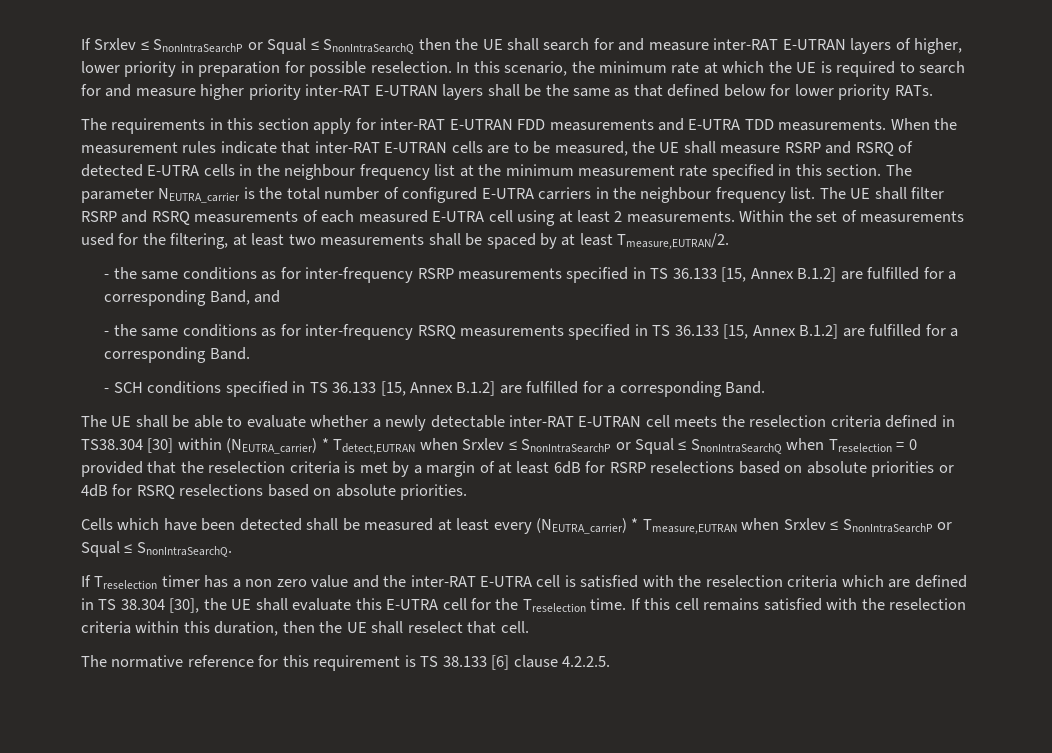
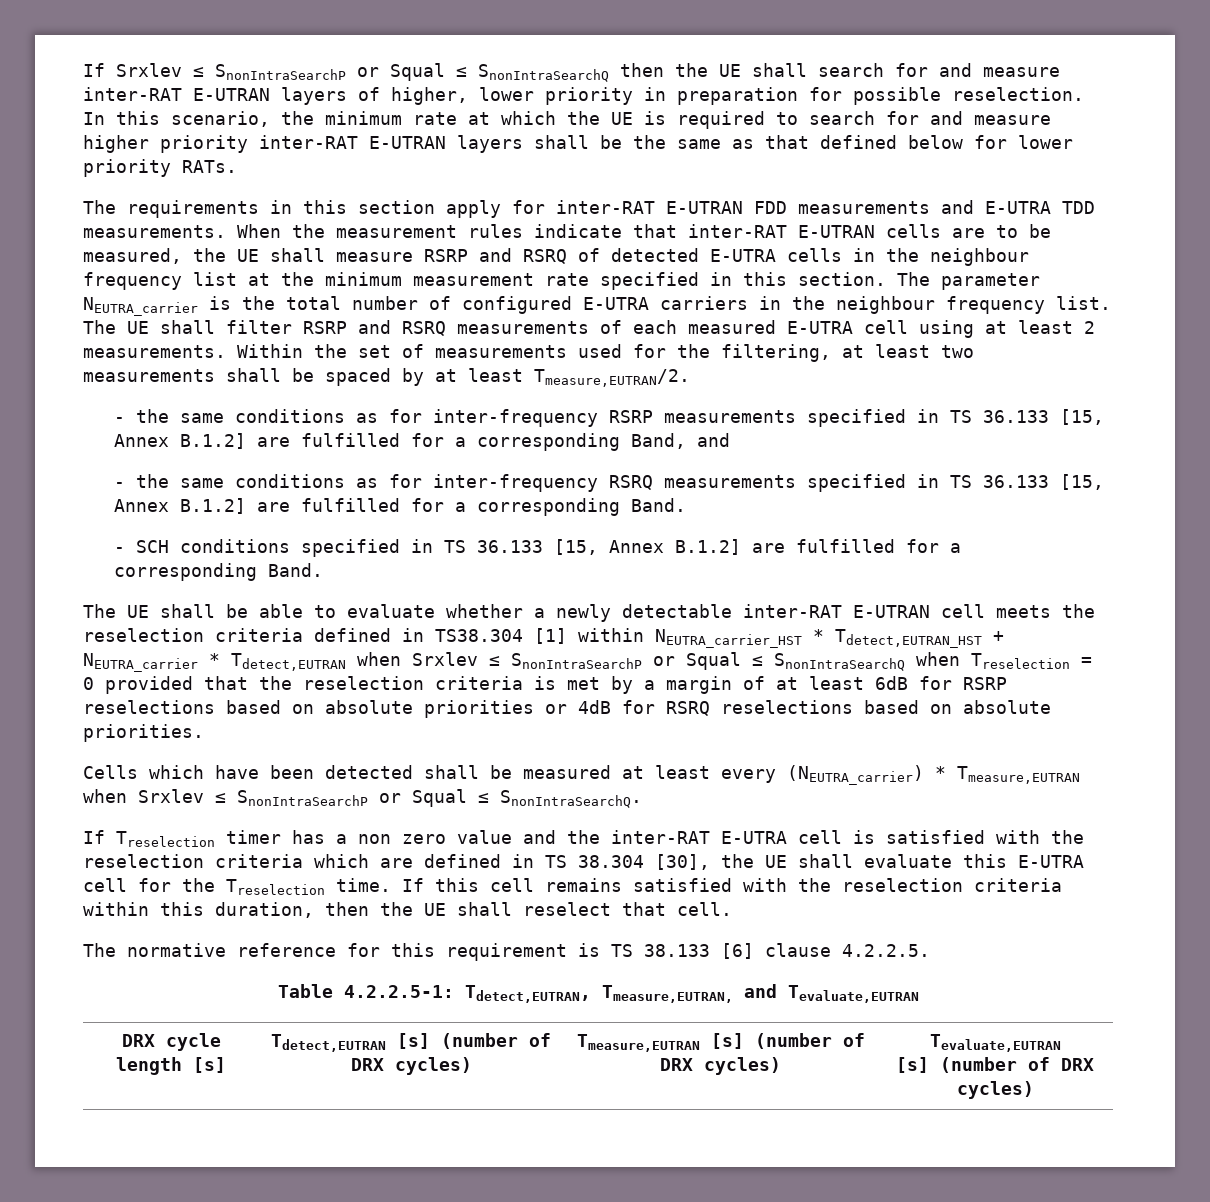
- The UE shall be able to evaluate whether a newly detectable inter-RAT E-UTRAN cell meets the reselection criteria defined in TS38.304 [30] within (NEUTRA_carrier) * Tdetect,EUTRAN when Srxlev ≤ SnonIntraSearchP or Squal ≤ SnonIntraSearchQ when Treselection = 0 provided that the reselection criteria is met by a margin of at least 6dB for RSRP reselections based on absolute priorities or 4dB for RSRQ reselections based on absolute priorities.
+ The UE shall be able to evaluate whether a newly detectable inter-RAT E-UTRAN cell meets the reselection criteria defined in TS38.304 [1] within NEUTRA_carrier_HST * Tdetect,EUTRAN_HST + NEUTRA_carrier * Tdetect,EUTRAN when Srxlev ≤ SnonIntraSearchP or Squal ≤ SnonIntraSearchQ when Treselection = 0 provided that the reselection criteria is met by a margin of at least 6dB for RSRP reselections based on absolute priorities or 4dB for RSRQ reselections based on absolute priorities.
+ Table 4.2.2.5-1: Tdetect,EUTRAN, Tmeasure,EUTRAN, and Tevaluate,EUTRAN
+ DRX cycle length [s] | Tdetect,EUTRAN [s] (number of DRX cycles) | Tmeasure,EUTRAN [s] (number of DRX cycles) | Tevaluate,EUTRAN
+ [s] (number of DRX cycles)

